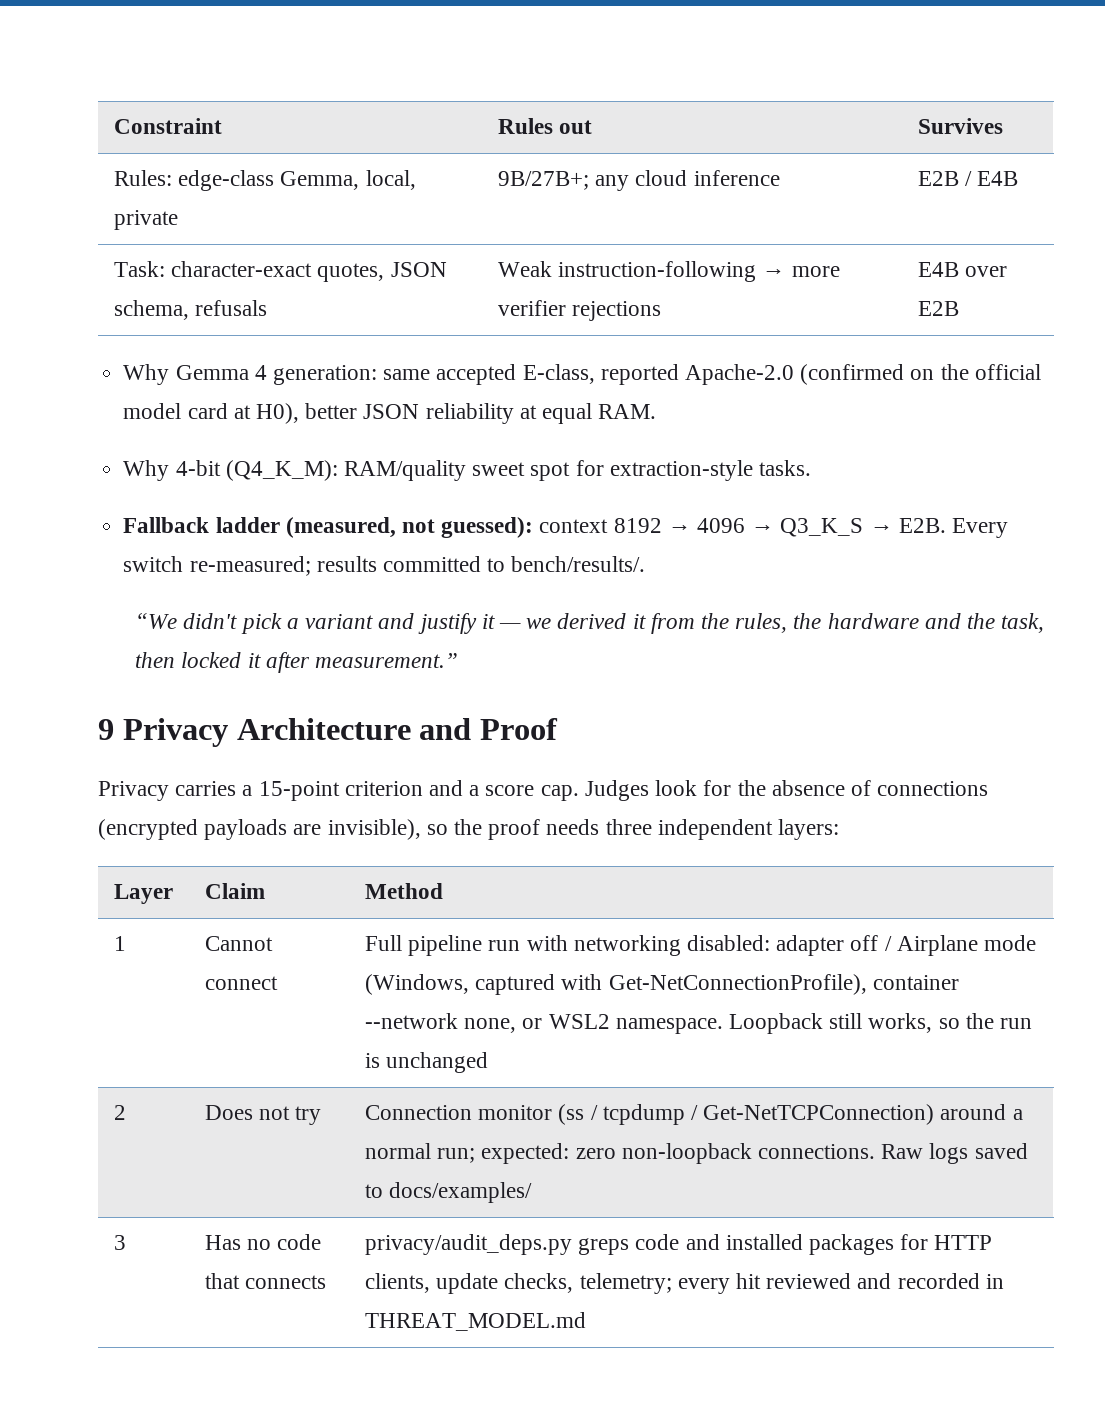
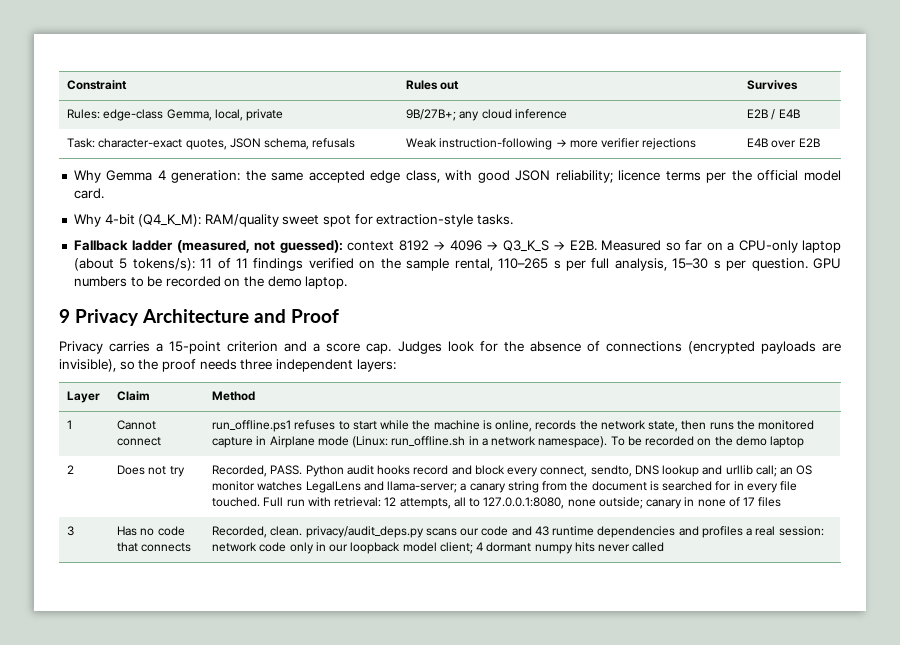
- Why Gemma 4 generation: same accepted E-class, reported Apache-2.0 (confirmed on the official model card at H0), better JSON reliability at equal RAM.
+ Why Gemma 4 generation: the same accepted edge class, with good JSON reliability; licence terms per the official model card.
- Fallback ladder (measured, not guessed): context 8192 → 4096 → Q3_K_S → E2B. Every switch re-measured; results committed to bench/results/.
- “We didn't pick a variant and justify it — we derived it from the rules, the hardware and the task, then locked it after measurement.”
+ Fallback ladder (measured, not guessed): context 8192 → 4096 → Q3_K_S → E2B. Measured so far on a CPU-only laptop (about 5 tokens/s): 11 of 11 findings verified on the sample rental, 110–265 s per full analysis, 15–30 s per question. GPU numbers to be recorded on the demo laptop.
- 1 | Cannot connect | Full pipeline run with networking disabled: adapter off / Airplane mode (Windows, captured with Get-NetConnectionProfile), container --network none, or WSL2 namespace. Loopback still works, so the run is unchanged
- 2 | Does not try | Connection monitor (ss / tcpdump / Get-NetTCPConnection) around a normal run; expected: zero non-loopback connections. Raw logs saved to docs/examples/
+ 1 | Cannot connect | run_offline.ps1 refuses to start while the machine is online, records the network state, then runs the monitored capture in Airplane mode (Linux: run_offline.sh in a network namespace). To be recorded on the demo laptop
+ 2 | Does not try | Recorded, PASS. Python audit hooks record and block every connect, sendto, DNS lookup and urllib call; an OS monitor watches LegalLens and llama-server; a canary string from the document is searched for in every file touched. Full run with retrieval: 12 attempts, all to 127.0.0.1:8080, none outside; canary in none of 17 files
- 3 | Has no code that connects | privacy/audit_deps.py greps code and installed packages for HTTP clients, update checks, telemetry; every hit reviewed and recorded in THREAT_MODEL.md
+ 3 | Has no code that connects | Recorded, clean. privacy/audit_deps.py scans our code and 43 runtime dependencies and profiles a real session: network code only in our loopback model client; 4 dormant numpy hits never called

